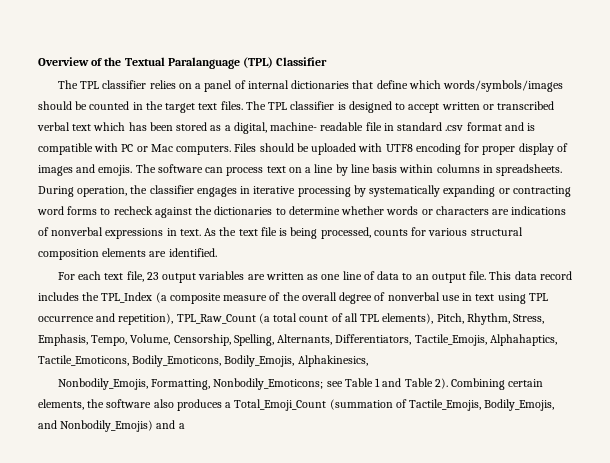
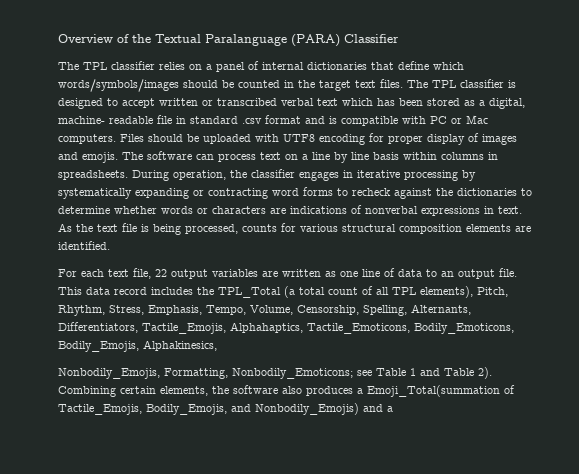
- Overview of the Textual Paralanguage (TPL) Classifier
+ Overview of the Textual Paralanguage (PARA) Classifier
- For each text file, 23 output variables are written as one line of data to an output file.
+ For each text file, 22 output variables are written as one line of data to an output file.
- This data record includes the TPL_Index (a composite measure of the overall degree of nonverbal use in text using TPL occurrence and repetition), TPL_Raw_Count (a total count of all TPL elements), Pitch, Rhythm, Stress, Emphasis, Tempo, Volume, Censorship, Spelling, Alternants, Differentiators, Tactile_Emojis, Alphahaptics, Tactile_Emoticons, Bodily_Emoticons, Bodily_Emojis, Alphakinesics,
+ This data record includes the TPL_Total (a total count of all TPL elements), Pitch, Rhythm, Stress, Emphasis, Tempo, Volume, Censorship, Spelling, Alternants, Differentiators, Tactile_Emojis, Alphahaptics, Tactile_Emoticons, Bodily_Emoticons, Bodily_Emojis, Alphakinesics,
- Combining certain elements, the software also produces a Total_Emoji_Count (summation of Tactile_Emojis, Bodily_Emojis, and Nonbodily_Emojis) and a
+ Combining certain elements, the software also produces a Emoji_Total(summation of Tactile_Emojis, Bodily_Emojis, and Nonbodily_Emojis) and a

